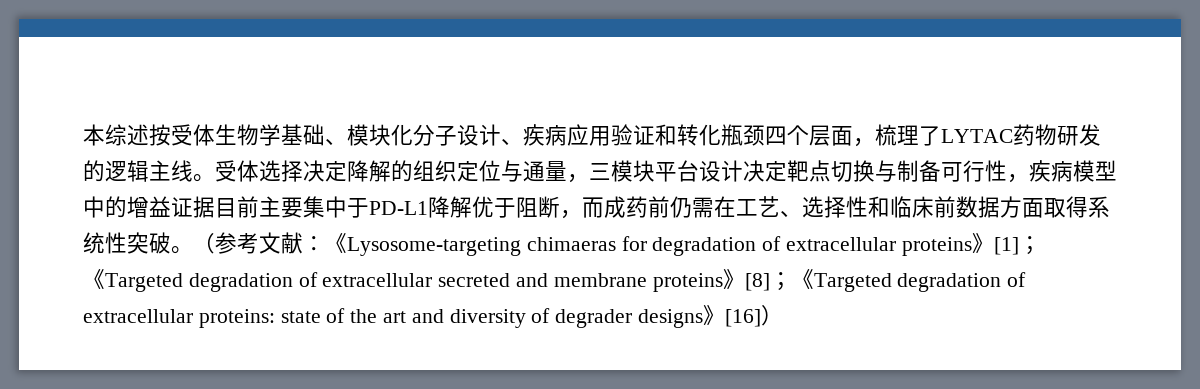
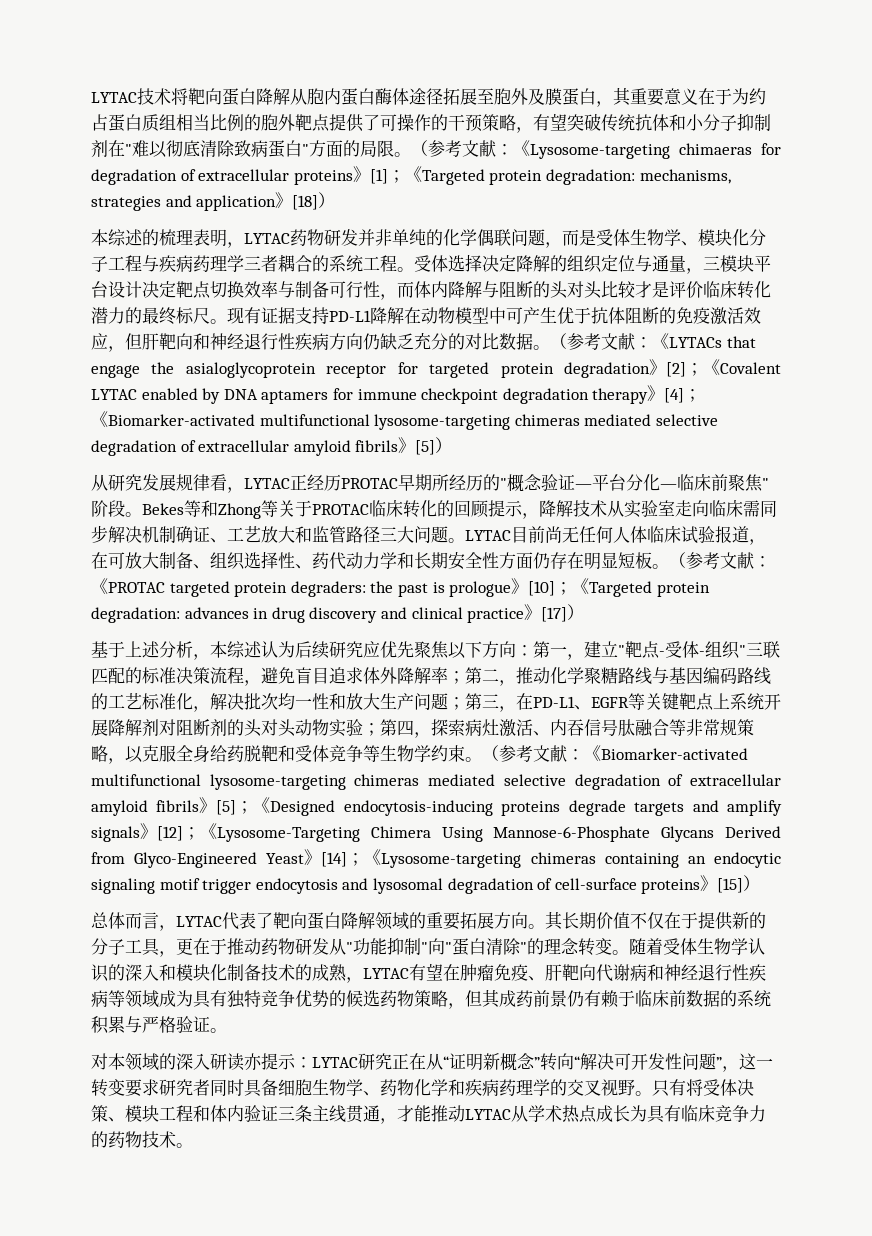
- 本综述按受体生物学基础、模块化分子设计、疾病应用验证和转化瓶颈四个层面，梳理了LYTAC药物研发的逻辑主线。
+ LYTAC技术将靶向蛋白降解从胞内蛋白酶体途径拓展至胞外及膜蛋白，其重要意义在于为约占蛋白质组相当比例的胞外靶点提供了可操作的干预策略，有望突破传统抗体和小分子抑制剂在"难以彻底清除致病蛋白"方面的局限。（参考文献：《Lysosome-targeting chimaeras for degradation of extracellular proteins》[1]；《Targeted protein degradation: mechanisms, strategies and application》[18]）
+ 本综述的梳理表明，LYTAC药物研发并非单纯的化学偶联问题，而是受体生物学、模块化分子工程与疾病药理学三者耦合的系统工程。
- 受体选择决定降解的组织定位与通量，三模块平台设计决定靶点切换与制备可行性，疾病模型中的增益证据目前主要集中于PD-L1降解优于阻断，而成药前仍需在工艺、选择性和临床前数据方面取得系统性突破。（参考文献：《Lysosome-targeting chimaeras for degradation of extracellular proteins》[1]；《Targeted degradation of extracellular secreted and membrane proteins》[8]；《Targeted degradation of extracellular proteins: state of the art and diversity of degrader designs》[16]）
+ 受体选择决定降解的组织定位与通量，三模块平台设计决定靶点切换效率与制备可行性，而体内降解与阻断的头对头比较才是评价临床转化潜力的最终标尺。现有证据支持PD-L1降解在动物模型中可产生优于抗体阻断的免疫激活效应，但肝靶向和神经退行性疾病方向仍缺乏充分的对比数据。（参考文献：《LYTACs that engage the asialoglycoprotein receptor for targeted protein degradation》[2]；《Covalent LYTAC enabled by DNA aptamers for immune checkpoint degradation therapy》[4]；《Biomarker-activated multifunctional lysosome-targeting chimeras mediated selective degradation of extracellular amyloid fibrils》[5]）
+ 从研究发展规律看，LYTAC正经历PROTAC早期所经历的"概念验证—平台分化—临床前聚焦"阶段。Bekes等和Zhong等关于PROTAC临床转化的回顾提示，降解技术从实验室走向临床需同步解决机制确证、工艺放大和监管路径三大问题。LYTAC目前尚无任何人体临床试验报道，在可放大制备、组织选择性、药代动力学和长期安全性方面仍存在明显短板。（参考文献：《PROTAC targeted protein degraders: the past is prologue》[10]；《Targeted protein degradation: advances in drug discovery and clinical practice》[17]）
+ 基于上述分析，本综述认为后续研究应优先聚焦以下方向：第一，建立"靶点-受体-组织"三联匹配的标准决策流程，避免盲目追求体外降解率；第二，推动化学聚糖路线与基因编码路线的工艺标准化，解决批次均一性和放大生产问题；第三，在PD-L1、EGFR等关键靶点上系统开展降解剂对阻断剂的头对头动物实验；第四，探索病灶激活、内吞信号肽融合等非常规策略，以克服全身给药脱靶和受体竞争等生物学约束。（参考文献：《Biomarker-activated multifunctional lysosome-targeting chimeras mediated selective degradation of extracellular amyloid fibrils》[5]；《Designed endocytosis-inducing proteins degrade targets and amplify signals》[12]；《Lysosome-Targeting Chimera Using Mannose-6-Phosphate Glycans Derived from Glyco-Engineered Yeast》[14]；《Lysosome-targeting chimeras containing an endocytic signaling motif trigger endocytosis and lysosomal degradation of cell-surface proteins》[15]）
+ 总体而言，LYTAC代表了靶向蛋白降解领域的重要拓展方向。其长期价值不仅在于提供新的分子工具，更在于推动药物研发从"功能抑制"向"蛋白清除"的理念转变。随着受体生物学认识的深入和模块化制备技术的成熟，LYTAC有望在肿瘤免疫、肝靶向代谢病和神经退行性疾病等领域成为具有独特竞争优势的候选药物策略，但其成药前景仍有赖于临床前数据的系统积累与严格验证。
+ 对本领域的深入研读亦提示：LYTAC研究正在从“证明新概念”转向“解决可开发性问题”，这一转变要求研究者同时具备细胞生物学、药物化学和疾病药理学的交叉视野。只有将受体决策、模块工程和体内验证三条主线贯通，才能推动LYTAC从学术热点成长为具有临床竞争力的药物技术。

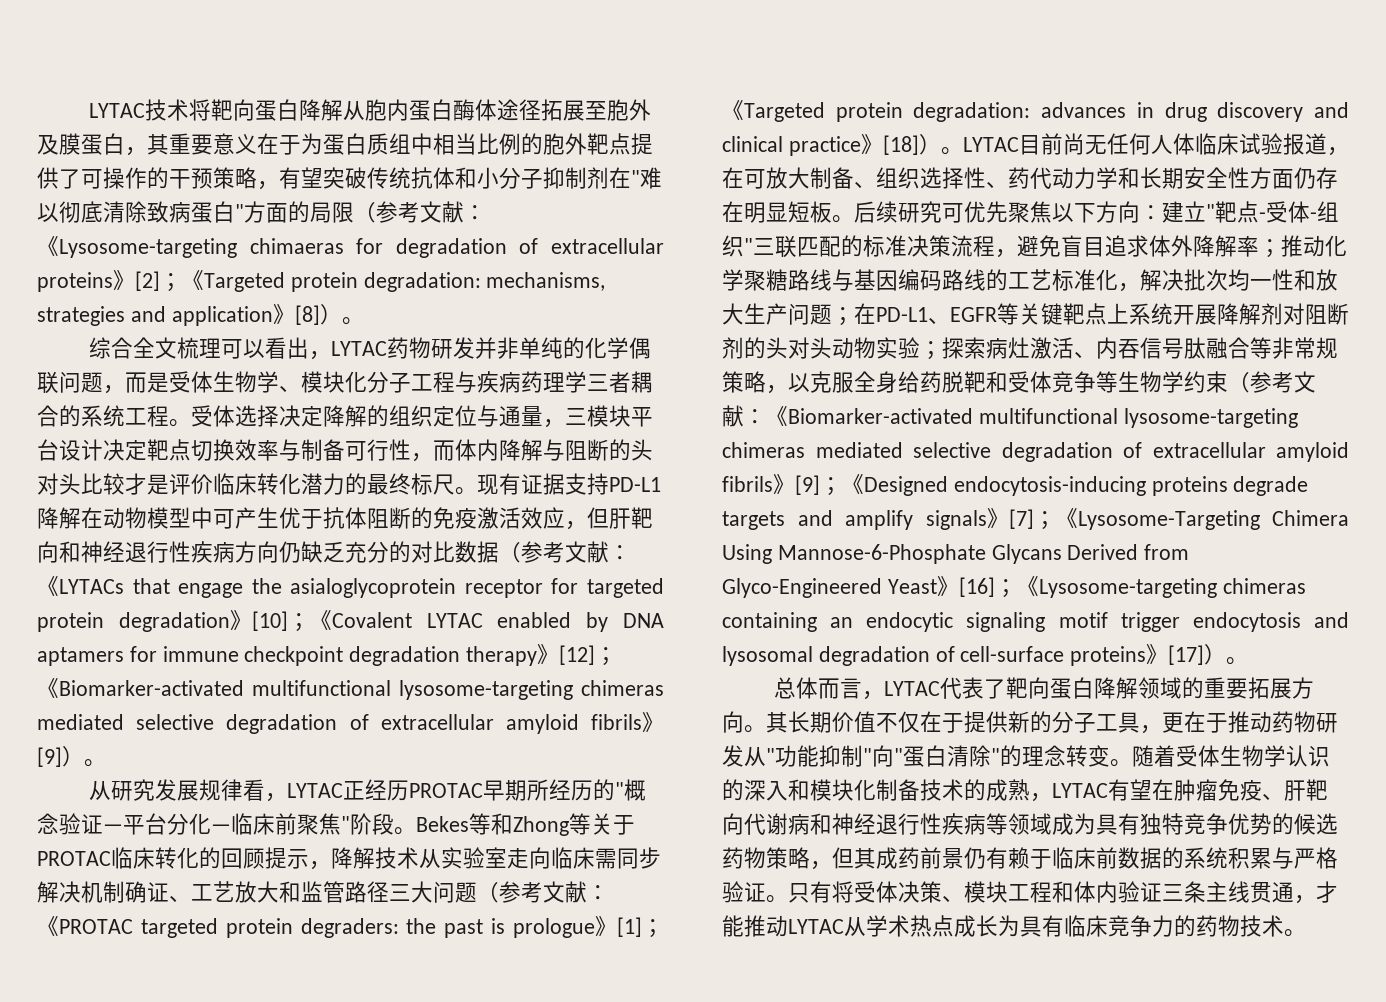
- LYTAC技术将靶向蛋白降解从胞内蛋白酶体途径拓展至胞外及膜蛋白，其重要意义在于为约占蛋白质组相当比例的胞外靶点提供了可操作的干预策略，有望突破传统抗体和小分子抑制剂在"难以彻底清除致病蛋白"方面的局限。（参考文献：
+ LYTAC技术将靶向蛋白降解从胞内蛋白酶体途径拓展至胞外及膜蛋白，其重要意义在于为蛋白质组中相当比例的胞外靶点提供了可操作的干预策略，有望突破传统抗体和小分子抑制剂在"难以彻底清除致病蛋白"方面的局限（参考文献：
- 《Lysosome-targeting chimaeras for degradation of extracellular proteins》[1]；
+ 《Lysosome-targeting chimaeras for degradation of extracellular proteins》[2]；
- mechanisms, strategies and application》[18]）
- 本综述的梳理表明，LYTAC药物研发并非单纯的化学偶联问题，而是受体生物学、模块化分子工程与疾病药理学三者耦合的系统工程。
+ mechanisms, strategies and application》[8]）。
+ 综合全文梳理可以看出，LYTAC药物研发并非单纯的化学偶联问题，而是受体生物学、模块化分子工程与疾病药理学三者耦合的系统工程。
- 现有证据支持PD-L1降解在动物模型中可产生优于抗体阻断的免疫激活效应，但肝靶向和神经退行性疾病方向仍缺乏充分的对比数据。（参考文献：
+ 现有证据支持PD-L1降解在动物模型中可产生优于抗体阻断的免疫激活效应，但肝靶向和神经退行性疾病方向仍缺乏充分的对比数据（参考文献：
- 《LYTACs that engage the asialoglycoprotein receptor for targeted protein degradation》[2]；
+ 《LYTACs that engage the asialoglycoprotein receptor for targeted protein degradation》[10]；
- 《Covalent LYTAC enabled by DNA aptamers for immune checkpoint degradation therapy》[4]；
+ 《Covalent LYTAC enabled by DNA aptamers for immune checkpoint degradation therapy》[12]；
- 《Biomarker-activated multifunctional lysosome-targeting chimeras mediated selective degradation of extracellular amyloid fibrils》[5]）
+ 《Biomarker-activated multifunctional lysosome-targeting chimeras mediated selective degradation of extracellular amyloid fibrils》[9]）。
- Bekes等和Zhong等关于PROTAC临床转化的回顾提示，降解技术从实验室走向临床需同步解决机制确证、工艺放大和监管路径三大问题。
+ Bekes等和Zhong等关于PROTAC临床转化的回顾提示，降解技术从实验室走向临床需同步解决机制确证、工艺放大和监管路径三大问题（参考文献：《PROTAC targeted protein degraders: the past is prologue》[1]；《Targeted protein degradation: advances in drug discovery and clinical practice》[18]）。
- （参考文献：《PROTAC targeted protein degraders: the past is prologue》[10]；《Targeted protein degradation: advances in drug discovery and clinical practice》[17]）
- 基于上述分析，本综述认为后续研究应优先聚焦以下方向：
+ 后续研究可优先聚焦以下方向：
- 第一，建立"靶点-受体-组织"三联匹配的标准决策流程，避免盲目追求体外降解率；
+ 建立"靶点-受体-组织"三联匹配的标准决策流程，避免盲目追求体外降解率；
- 第二，推动化学聚糖路线与基因编码路线的工艺标准化，解决批次均一性和放大生产问题；
+ 推动化学聚糖路线与基因编码路线的工艺标准化，解决批次均一性和放大生产问题；
- 第三，在PD-L1、EGFR等关键靶点上系统开展降解剂对阻断剂的头对头动物实验；
+ 在PD-L1、EGFR等关键靶点上系统开展降解剂对阻断剂的头对头动物实验；
- 第四，探索病灶激活、内吞信号肽融合等非常规策略，以克服全身给药脱靶和受体竞争等生物学约束。（参考文献：
+ 探索病灶激活、内吞信号肽融合等非常规策略，以克服全身给药脱靶和受体竞争等生物学约束（参考文献：
- 《Biomarker-activated multifunctional lysosome-targeting chimeras mediated selective degradation of extracellular amyloid fibrils》[5]；
+ 《Biomarker-activated multifunctional lysosome-targeting chimeras mediated selective degradation of extracellular amyloid fibrils》[9]；
- 《Designed endocytosis-inducing proteins degrade targets and amplify signals》[12]；
+ 《Designed endocytosis-inducing proteins degrade targets and amplify signals》[7]；
- 《Lysosome-Targeting Chimera Using Mannose-6-Phosphate Glycans Derived from Glyco-Engineered Yeast》[14]；
+ 《Lysosome-Targeting Chimera Using Mannose-6-Phosphate Glycans Derived from Glyco-Engineered Yeast》[16]；
- 《Lysosome-targeting chimeras containing an endocytic signaling motif trigger endocytosis and lysosomal degradation of cell-surface proteins》[15]）
+ 《Lysosome-targeting chimeras containing an endocytic signaling motif trigger endocytosis and lysosomal degradation of cell-surface proteins》[17]）。
- 随着受体生物学认识的深入和模块化制备技术的成熟，LYTAC有望在肿瘤免疫、肝靶向代谢病和神经退行性疾病等领域成为具有独特竞争优势的候选药物策略，但其成药前景仍有赖于临床前数据的系统积累与严格验证。
- 对本领域的深入研读亦提示：LYTAC研究正在从“证明新概念”转向“解决可开发性问题”，这一转变要求研究者同时具备细胞生物学、药物化学和疾病药理学的交叉视野。只有将受体决策、模块工程和体内验证三条主线贯通，才能推动LYTAC从学术热点成长为具有临床竞争力的药物技术。
+ 随着受体生物学认识的深入和模块化制备技术的成熟，LYTAC有望在肿瘤免疫、肝靶向代谢病和神经退行性疾病等领域成为具有独特竞争优势的候选药物策略，但其成药前景仍有赖于临床前数据的系统积累与严格验证。只有将受体决策、模块工程和体内验证三条主线贯通，才能推动LYTAC从学术热点成长为具有临床竞争力的药物技术。

